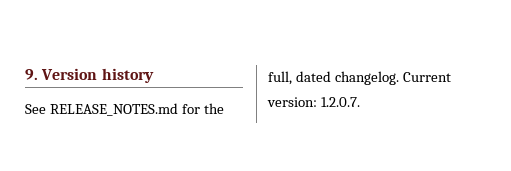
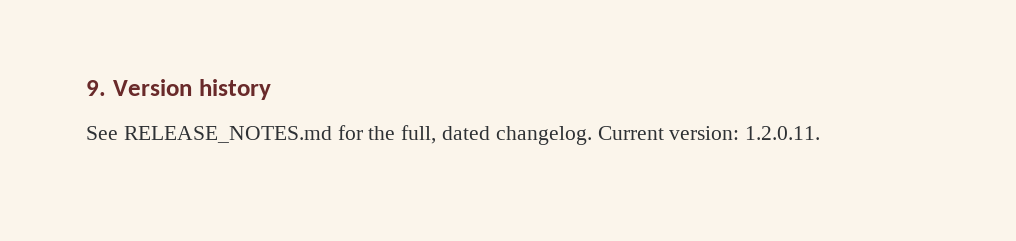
- Current version: 1.2.0.7.
+ Current version: 1.2.0.11.

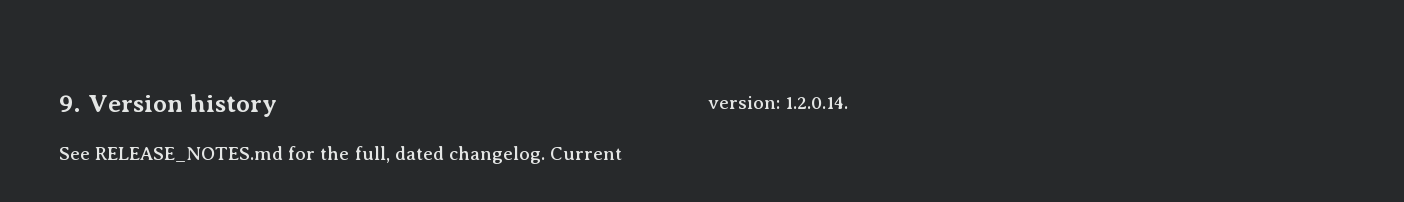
- Current version: 1.2.0.11.
+ Current version: 1.2.0.14.

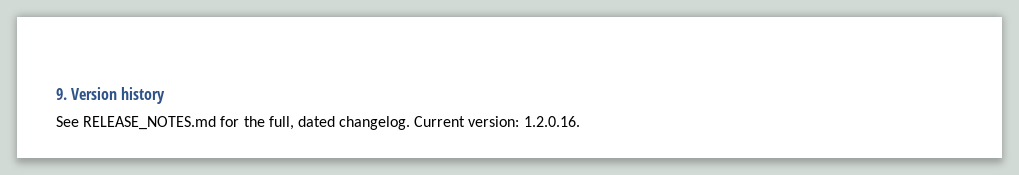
- Current version: 1.2.0.14.
+ Current version: 1.2.0.16.

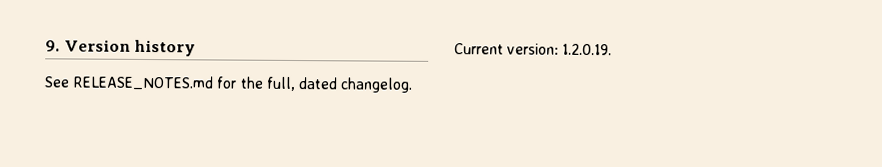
- Current version: 1.2.0.16.
+ Current version: 1.2.0.19.

